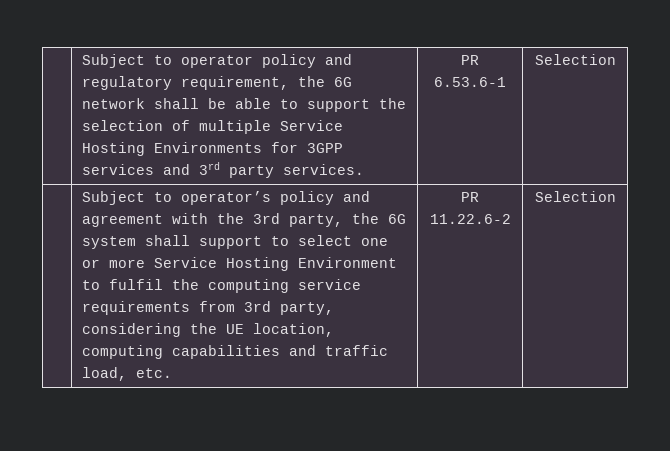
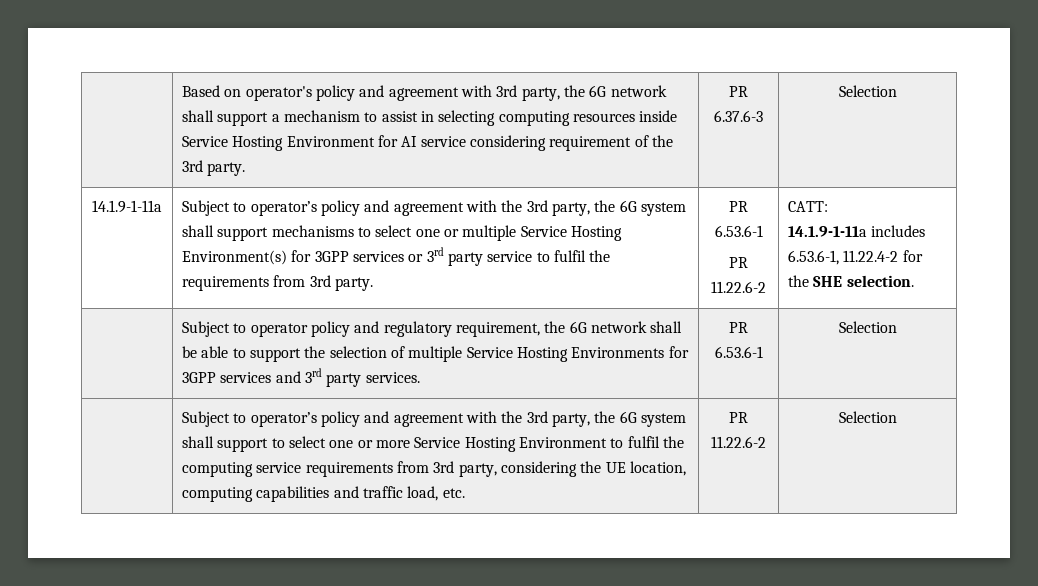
+ | Based on operator's policy and agreement with 3rd party, the 6G network shall support a mechanism to assist in selecting computing resources inside Service Hosting Environment for AI service considering requirement of the 3rd party. | PR 6.37.6-3 | Selection
+ 14.1.9-1-11a | Subject to operator’s policy and agreement with the 3rd party, the 6G system shall support mechanisms to select one or multiple Service Hosting Environment(s) for 3GPP services or 3rd party service to fulfil the requirements from 3rd party. | PR 6.53.6-1
+ PR 11.22.6-2 | CATT:
+ 14.1.9-1-11a includes 6.53.6-1, 11.22.4-2 for the SHE selection.

